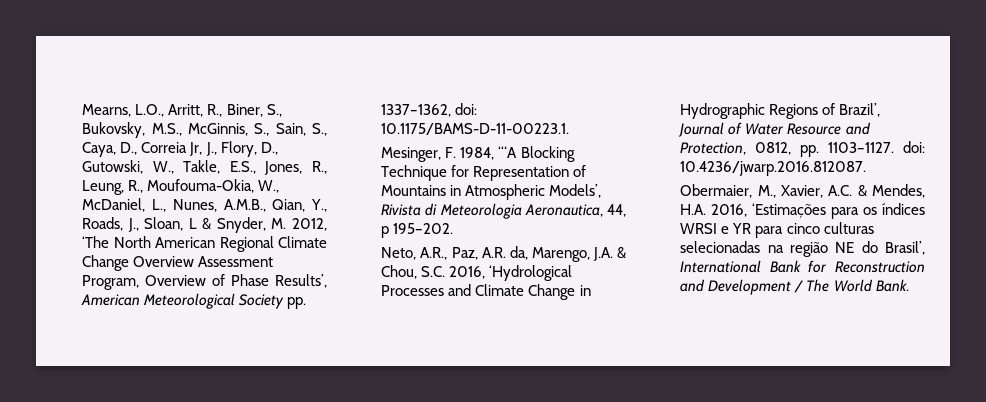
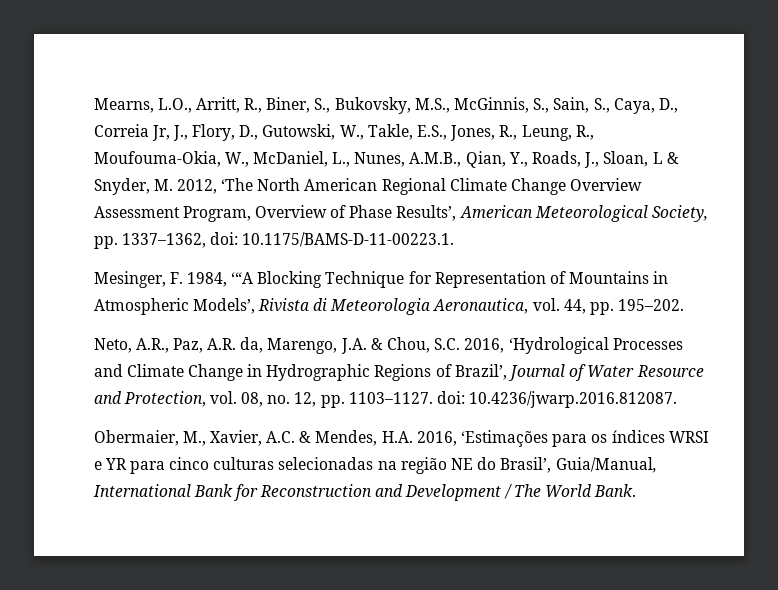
- Mearns, L.O., Arritt, R., Biner, S., Bukovsky, M.S., McGinnis, S., Sain, S., Caya, D., Correia Jr, J., Flory, D., Gutowski, W., Takle, E.S., Jones, R., Leung, R., Moufouma-Okia, W., McDaniel, L., Nunes, A.M.B., Qian, Y., Roads, J., Sloan, L & Snyder, M. 2012, ‘The North American Regional Climate Change Overview Assessment Program, Overview of Phase Results’, American Meteorological Society pp. 1337–1362, doi:
+ Mearns, L.O., Arritt, R., Biner, S., Bukovsky, M.S., McGinnis, S., Sain, S., Caya, D., Correia Jr, J., Flory, D., Gutowski, W., Takle, E.S., Jones, R., Leung, R., Moufouma-Okia, W., McDaniel, L., Nunes, A.M.B., Qian, Y., Roads, J., Sloan, L & Snyder, M. 2012, ‘The North American Regional Climate Change Overview Assessment Program, Overview of Phase Results’, American Meteorological Society, pp. 1337–1362, doi:
- Mesinger, F. 1984, ‘“A Blocking Technique for Representation of Mountains in Atmospheric Models’, Rivista di Meteorologia Aeronautica, 44, p 195–202.
+ Mesinger, F. 1984, ‘“A Blocking Technique for Representation of Mountains in Atmospheric Models’, Rivista di Meteorologia Aeronautica, vol. 44, pp. 195–202.
- Neto, A.R., Paz, A.R. da, Marengo, J.A. & Chou, S.C. 2016, ‘Hydrological Processes and Climate Change in Hydrographic Regions of Brazil’, Journal of Water Resource and Protection, 0812, pp. 1103–1127. doi: 10.4236/jwarp.2016.812087.
+ Neto, A.R., Paz, A.R. da, Marengo, J.A. & Chou, S.C. 2016, ‘Hydrological Processes and Climate Change in Hydrographic Regions of Brazil’, Journal of Water Resource and Protection, vol. 08, no. 12, pp. 1103–1127. doi: 10.4236/jwarp.2016.812087.
- Obermaier, M., Xavier, A.C. & Mendes, H.A. 2016, ‘Estimações para os índices WRSI e YR para cinco culturas selecionadas na região NE do Brasil’, International Bank for Reconstruction and Development / The World Bank.
+ Obermaier, M., Xavier, A.C. & Mendes, H.A. 2016, ‘Estimações para os índices WRSI e YR para cinco culturas selecionadas na região NE do Brasil’, Guia/Manual, International Bank for Reconstruction and Development / The World Bank.

